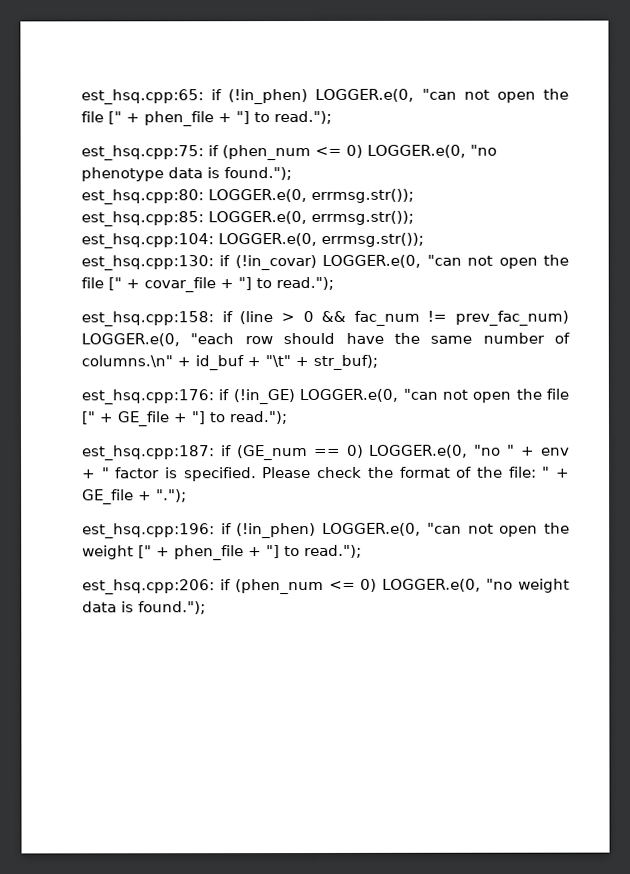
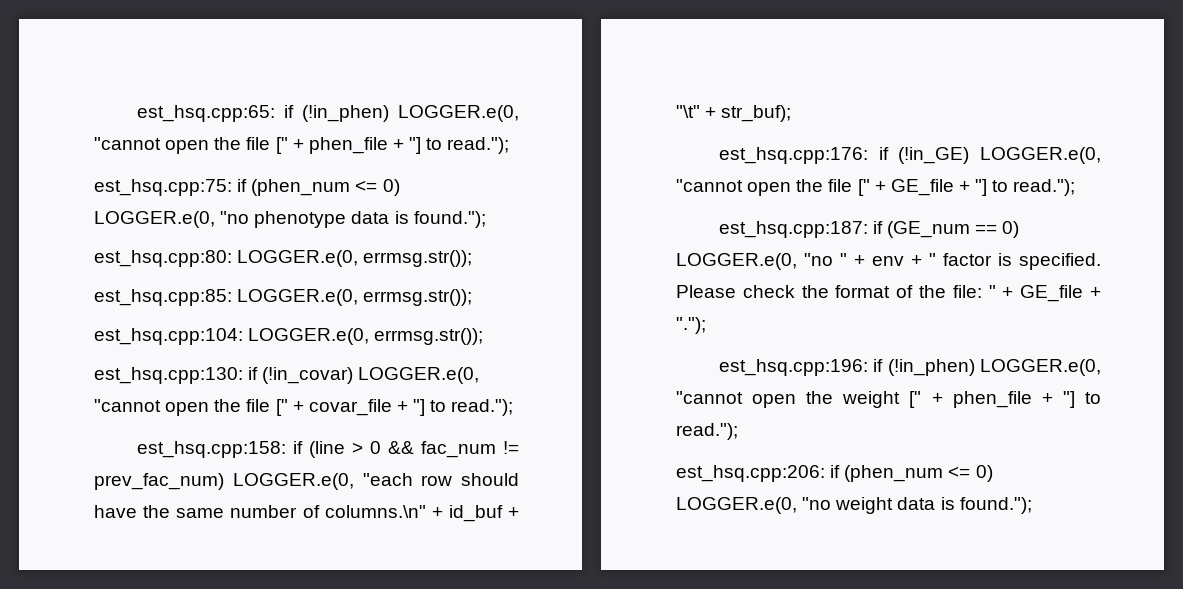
- est_hsq.cpp:65: if (!in_phen) LOGGER.e(0, "can not open the file [" + phen_file + "] to read.");
+ est_hsq.cpp:65: if (!in_phen) LOGGER.e(0, "cannot open the file [" + phen_file + "] to read.");
- est_hsq.cpp:130: if (!in_covar) LOGGER.e(0, "can not open the file [" + covar_file + "] to read.");
+ est_hsq.cpp:130: if (!in_covar) LOGGER.e(0, "cannot open the file [" + covar_file + "] to read.");
- est_hsq.cpp:176: if (!in_GE) LOGGER.e(0, "can not open the file [" + GE_file + "] to read.");
+ est_hsq.cpp:176: if (!in_GE) LOGGER.e(0, "cannot open the file [" + GE_file + "] to read.");
- est_hsq.cpp:196: if (!in_phen) LOGGER.e(0, "can not open the weight [" + phen_file + "] to read.");
+ est_hsq.cpp:196: if (!in_phen) LOGGER.e(0, "cannot open the weight [" + phen_file + "] to read.");

